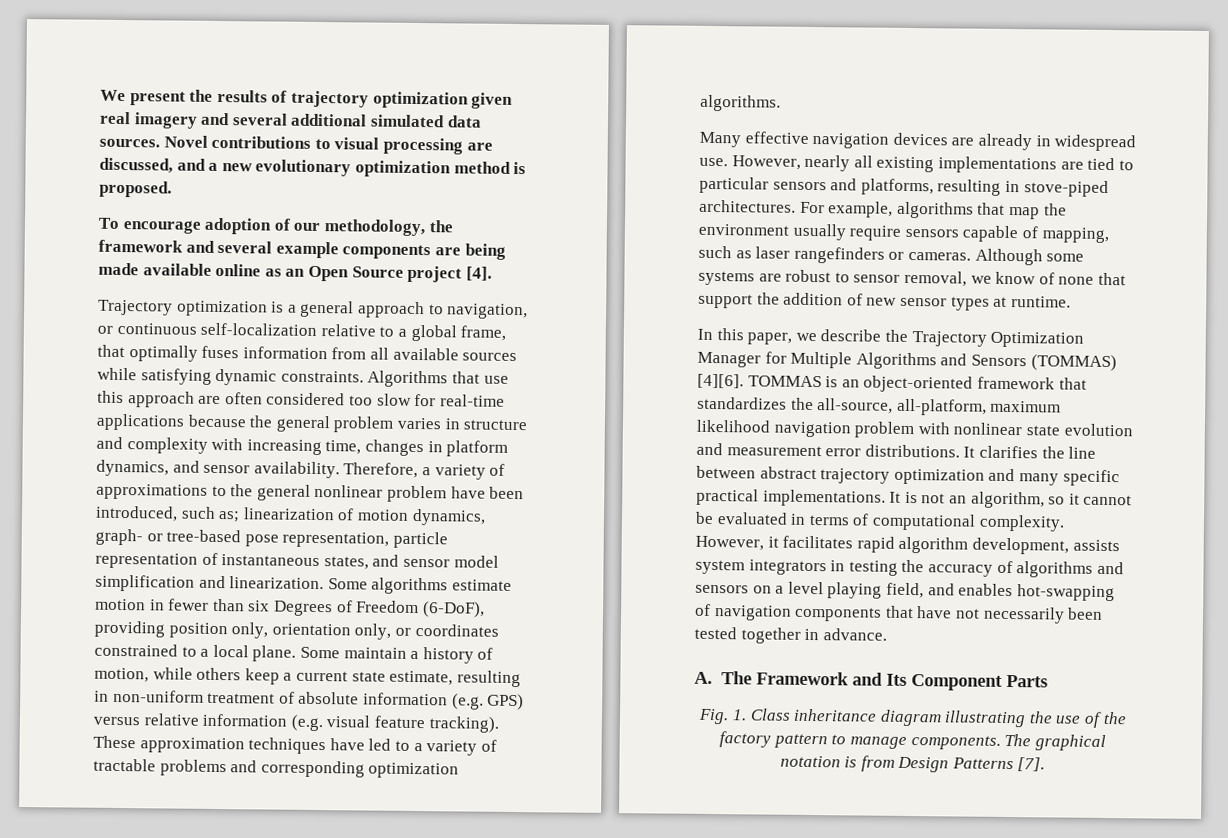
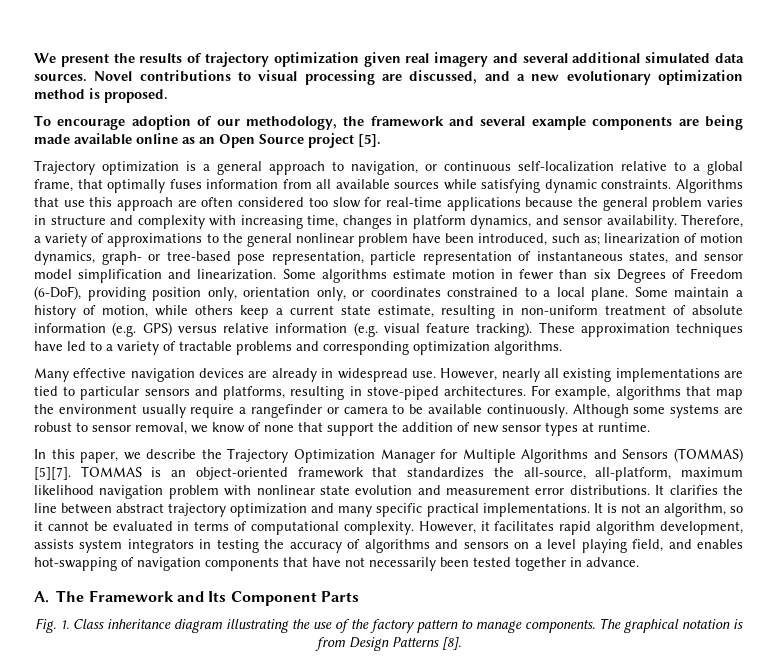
- To encourage adoption of our methodology, the framework and several example components are being made available online as an Open Source project [4].
+ To encourage adoption of our methodology, the framework and several example components are being made available online as an Open Source project [5].
- For example, algorithms that map the environment usually require sensors capable of mapping, such as laser rangefinders or cameras.
+ For example, algorithms that map the environment usually require a rangefinder or camera to be available continuously.
- In this paper, we describe the Trajectory Optimization Manager for Multiple Algorithms and Sensors (TOMMAS) [4][6].
+ In this paper, we describe the Trajectory Optimization Manager for Multiple Algorithms and Sensors (TOMMAS) [5][7].
- The graphical notation is from Design Patterns [7].
+ The graphical notation is from Design Patterns [8].

